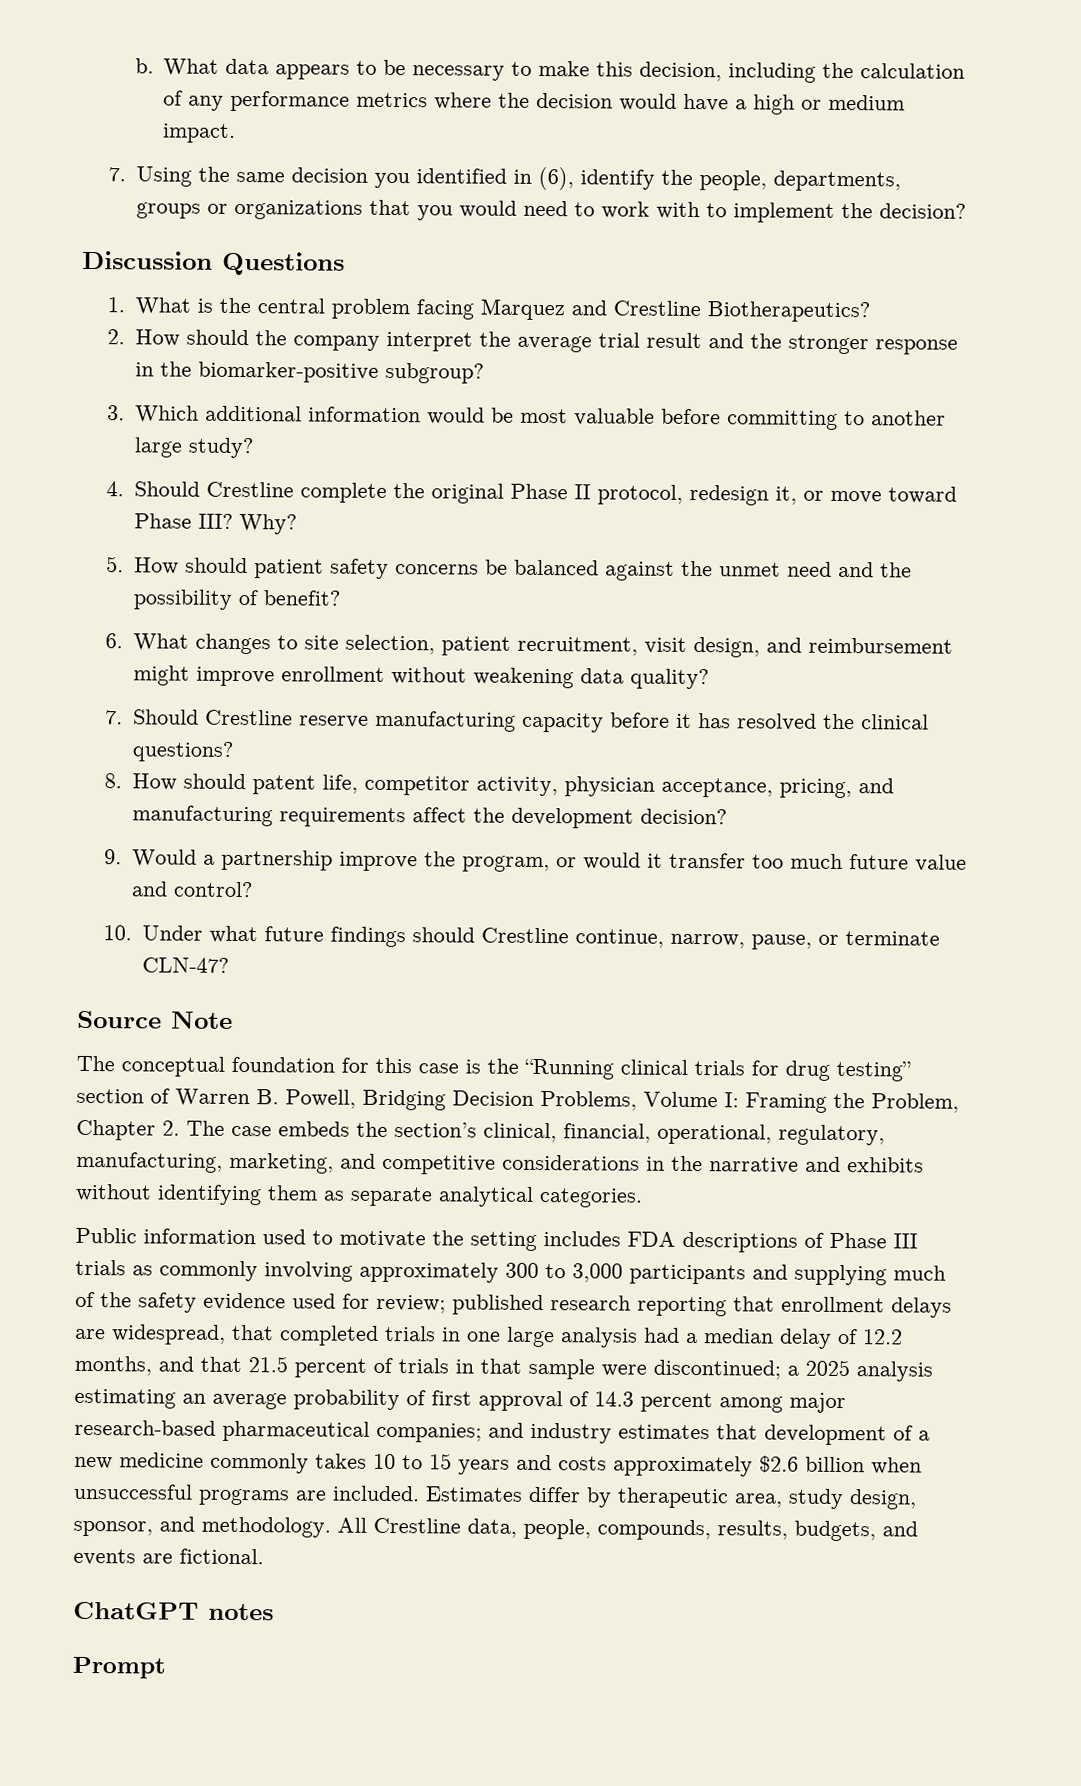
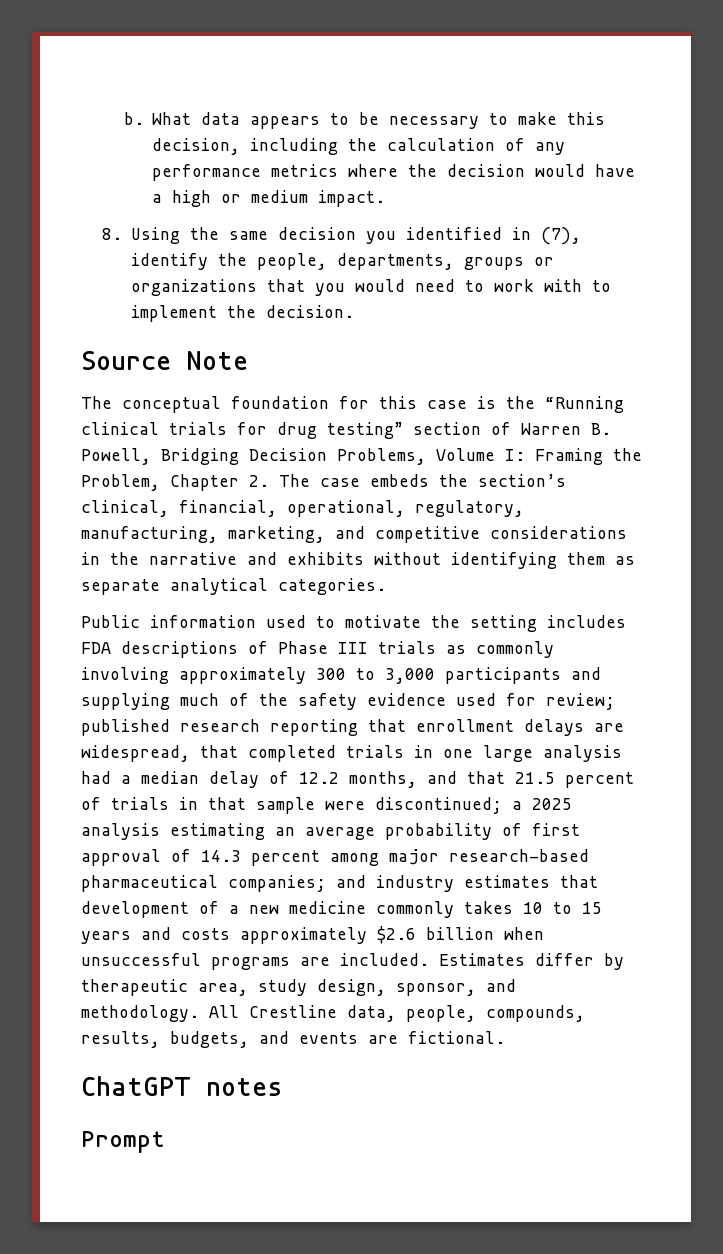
- 7. Using the same decision you identified in (6), identify the people, departments, groups or organizations that you would need to work with to implement the decision?
- Discussion Questions
- 1. What is the central problem facing Marquez and Crestline Biotherapeutics?
- 2. How should the company interpret the average trial result and the stronger response in the biomarker-positive subgroup?
- 3. Which additional information would be most valuable before committing to another large study?
- 4. Should Crestline complete the original Phase II protocol, redesign it, or move toward Phase III? Why?
- 5. How should patient safety concerns be balanced against the unmet need and the possibility of benefit?
- 6. What changes to site selection, patient recruitment, visit design, and reimbursement might improve enrollment without weakening data quality?
- 7. Should Crestline reserve manufacturing capacity before it has resolved the clinical questions?
- 8. How should patent life, competitor activity, physician acceptance, pricing, and manufacturing requirements affect the development decision?
- 9. Would a partnership improve the program, or would it transfer too much future value and control?
- 10. Under what future findings should Crestline continue, narrow, pause, or terminate CLN-47?
+ 8. Using the same decision you identified in (7), identify the people, departments, groups or organizations that you would need to work with to implement the decision.

